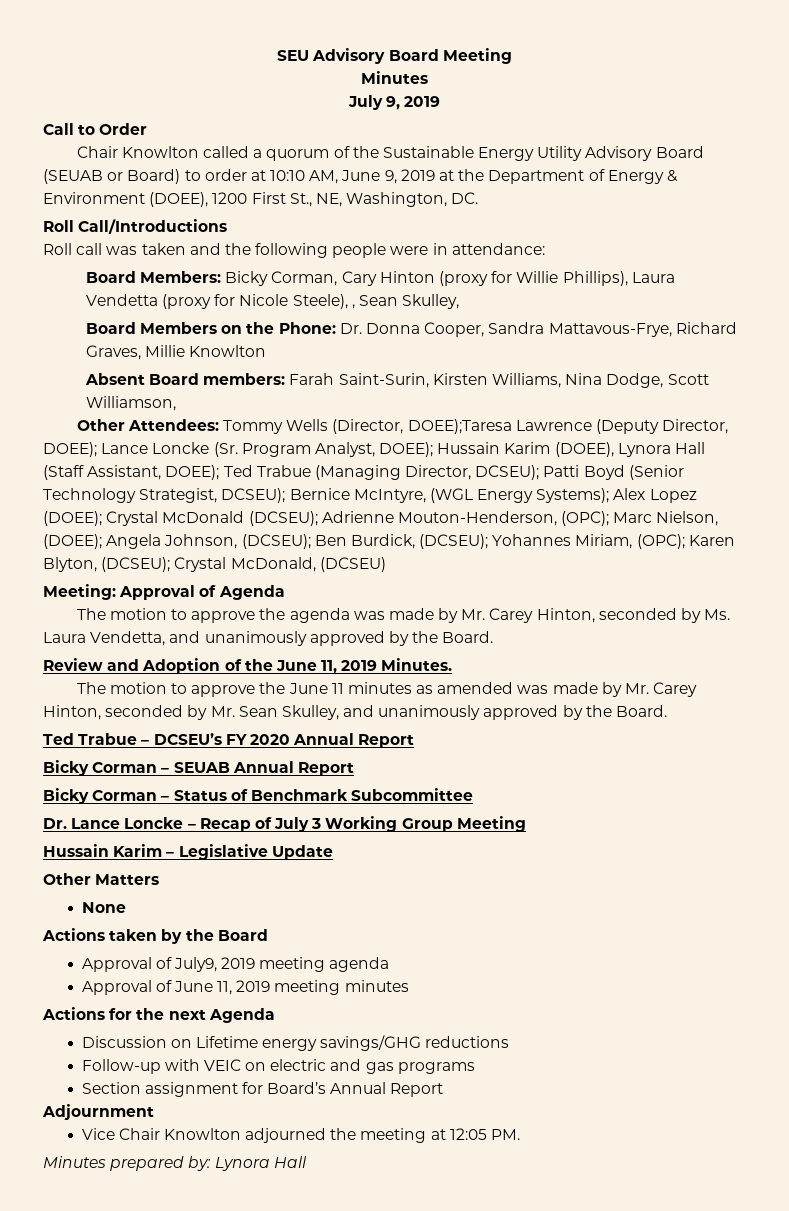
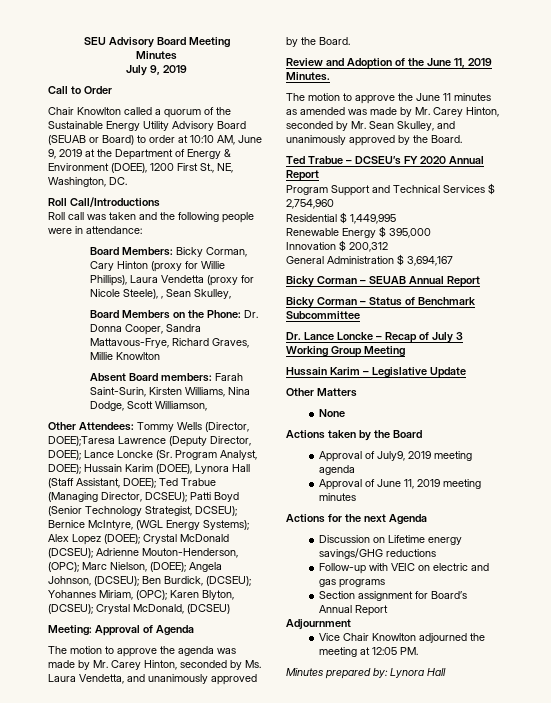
+ Program Support and Technical Services $ 2,754,960
+ Residential $ 1,449,995
+ Renewable Energy $ 395,000
+ Innovation $ 200,312
+ General Administration $ 3,694,167

